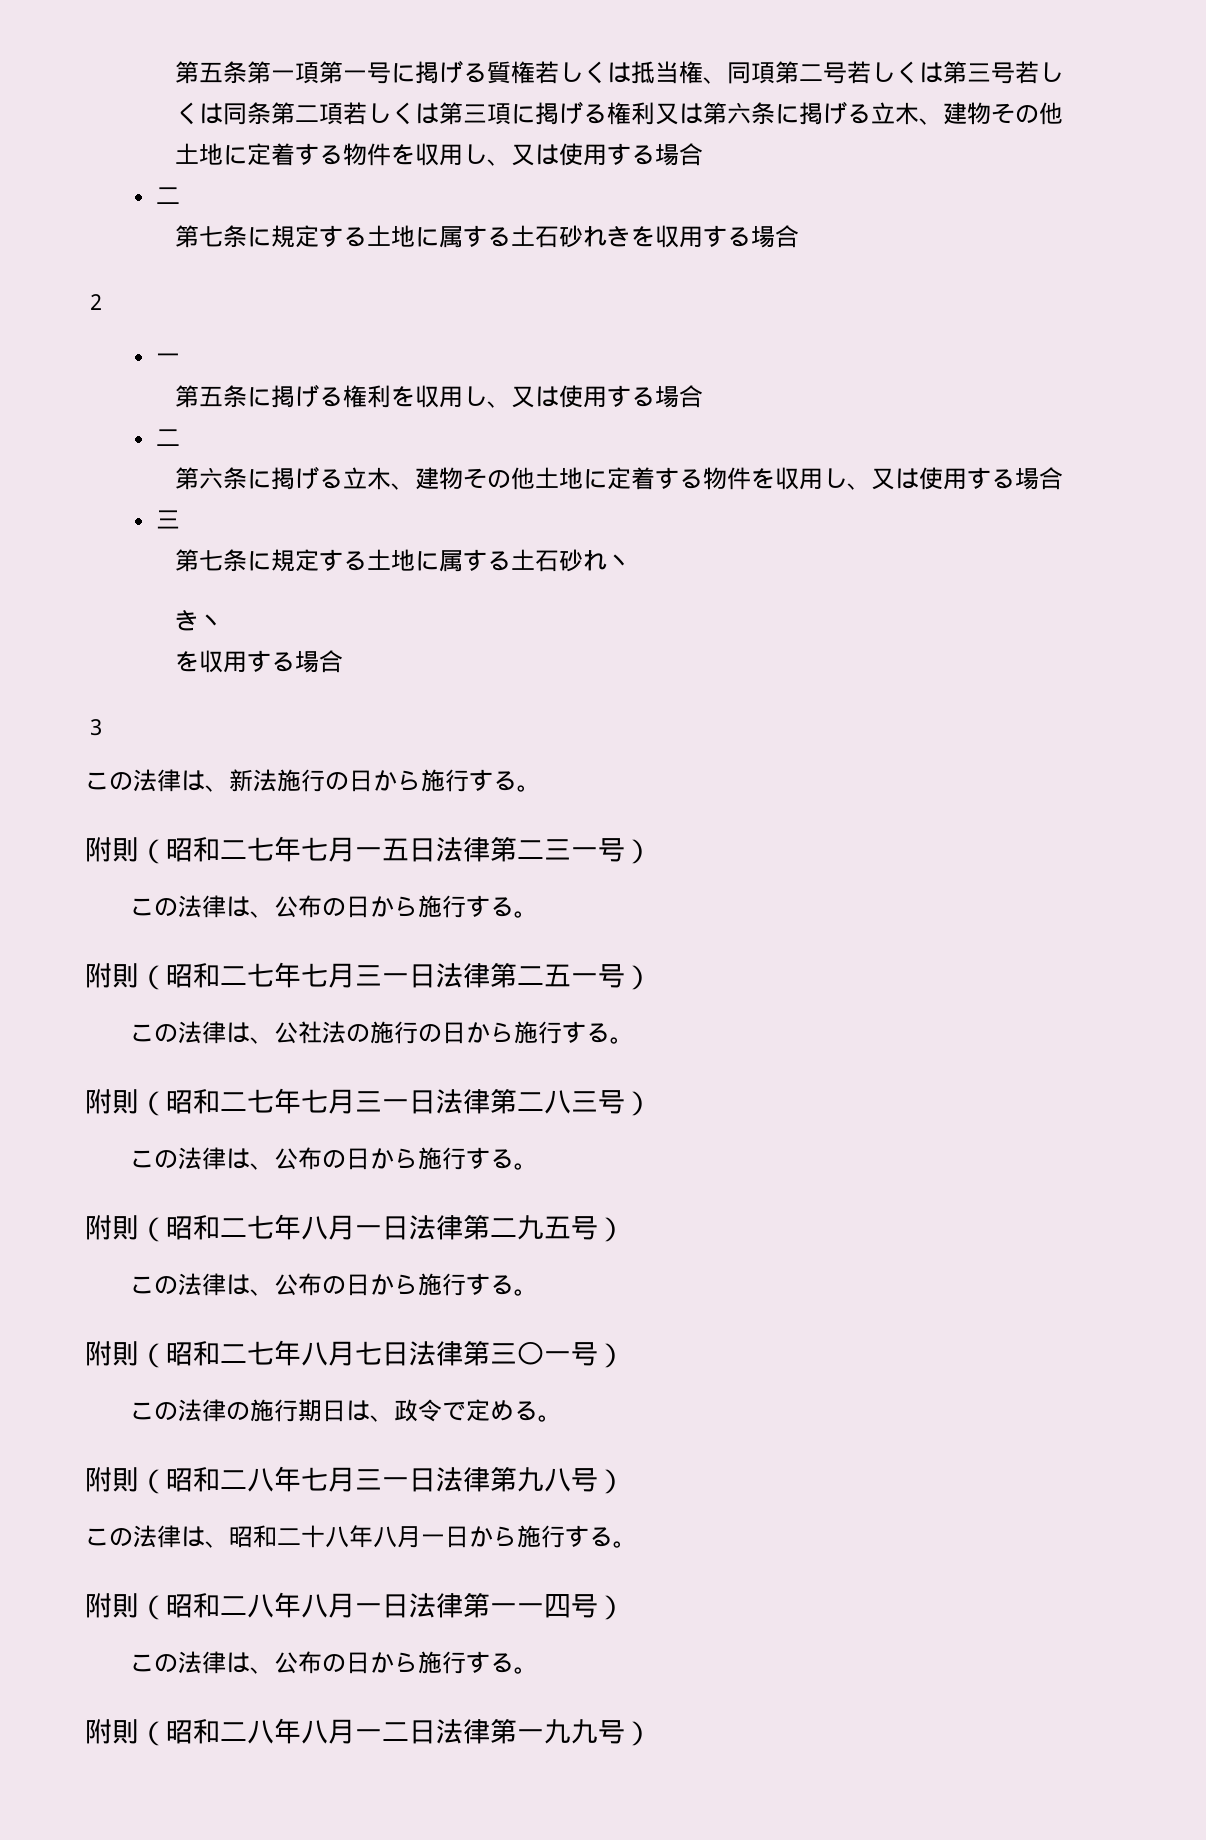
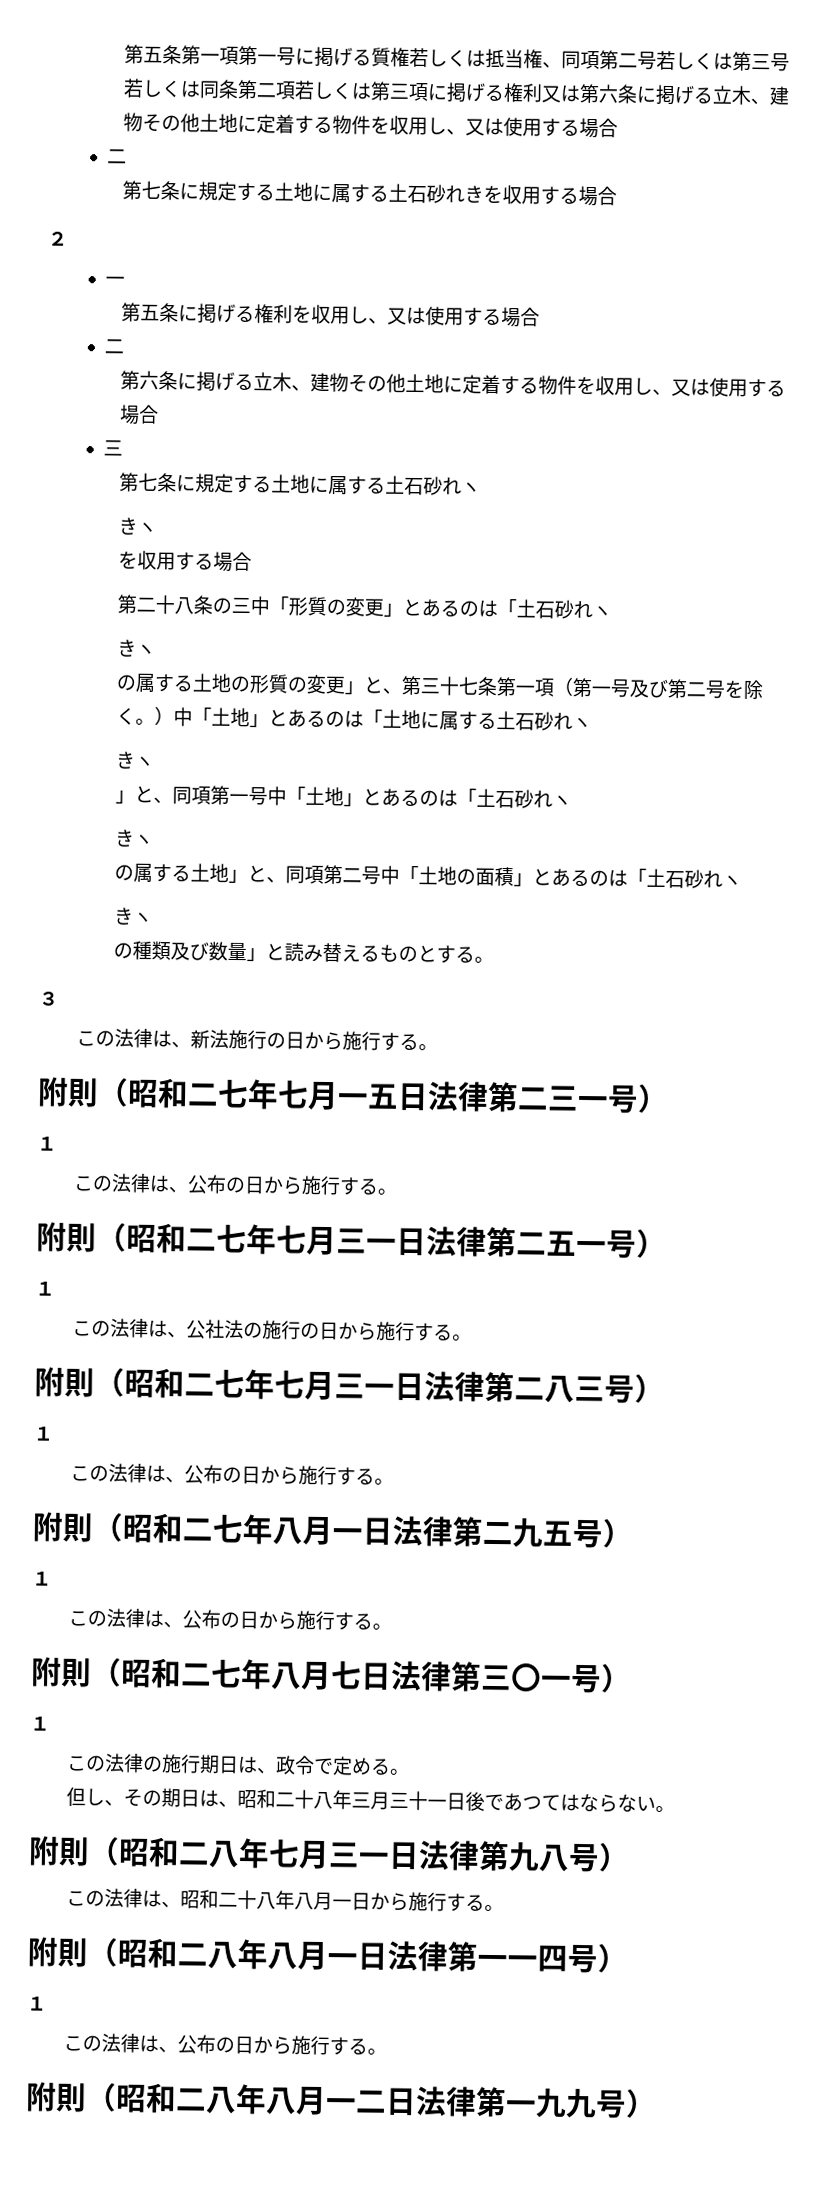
+ 第二十八条の三中「形質の変更」とあるのは「土石砂れヽ
+ きヽ
+ の属する土地の形質の変更」と、第三十七条第一項（第一号及び第二号を除く。）中「土地」とあるのは「土地に属する土石砂れヽ
+ きヽ
+ 」と、同項第一号中「土地」とあるのは「土石砂れヽ
+ きヽ
+ の属する土地」と、同項第二号中「土地の面積」とあるのは「土石砂れヽ
+ きヽ
+ の種類及び数量」と読み替えるものとする。
  附則（昭和二七年七月一五日法律第二三一号）
+ １
  附則（昭和二七年七月三一日法律第二五一号）
+ １
  附則（昭和二七年七月三一日法律第二八三号）
+ １
  附則（昭和二七年八月一日法律第二九五号）
+ １
  附則（昭和二七年八月七日法律第三〇一号）
+ １
+ 但し、その期日は、昭和二十八年三月三十一日後であつてはならない。
  附則（昭和二八年八月一日法律第一一四号）
+ １

